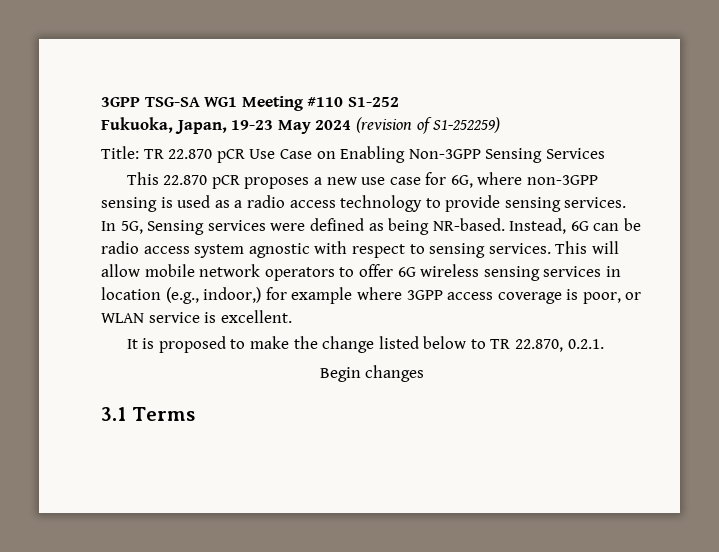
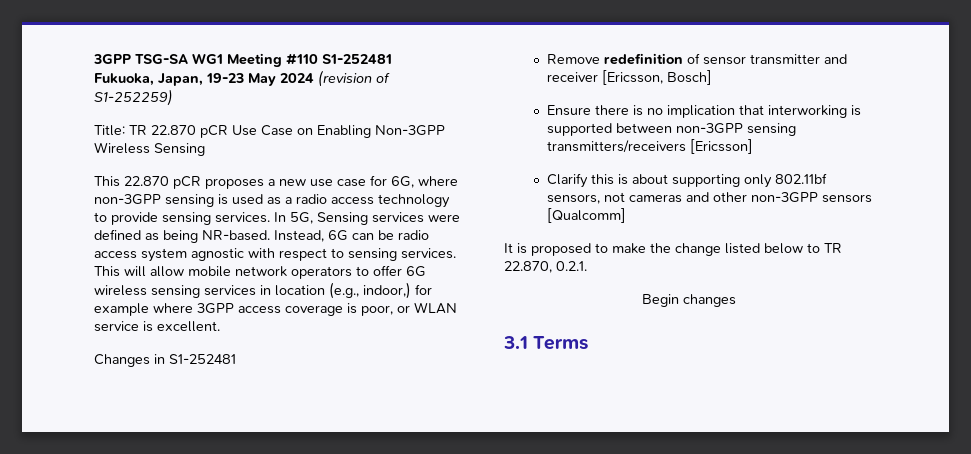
- 3GPP TSG-SA WG1 Meeting #110 S1-252
+ 3GPP TSG-SA WG1 Meeting #110 S1-252481
- Title: TR 22.870 pCR Use Case on Enabling Non-3GPP Sensing Services
+ Title: TR 22.870 pCR Use Case on Enabling Non-3GPP Wireless Sensing
+ Changes in S1-252481
+ Remove redefinition of sensor transmitter and receiver [Ericsson, Bosch]
+ Ensure there is no implication that interworking is supported between non-3GPP sensing transmitters/receivers [Ericsson]
+ Clarify this is about supporting only 802.11bf sensors, not cameras and other non-3GPP sensors [Qualcomm]

